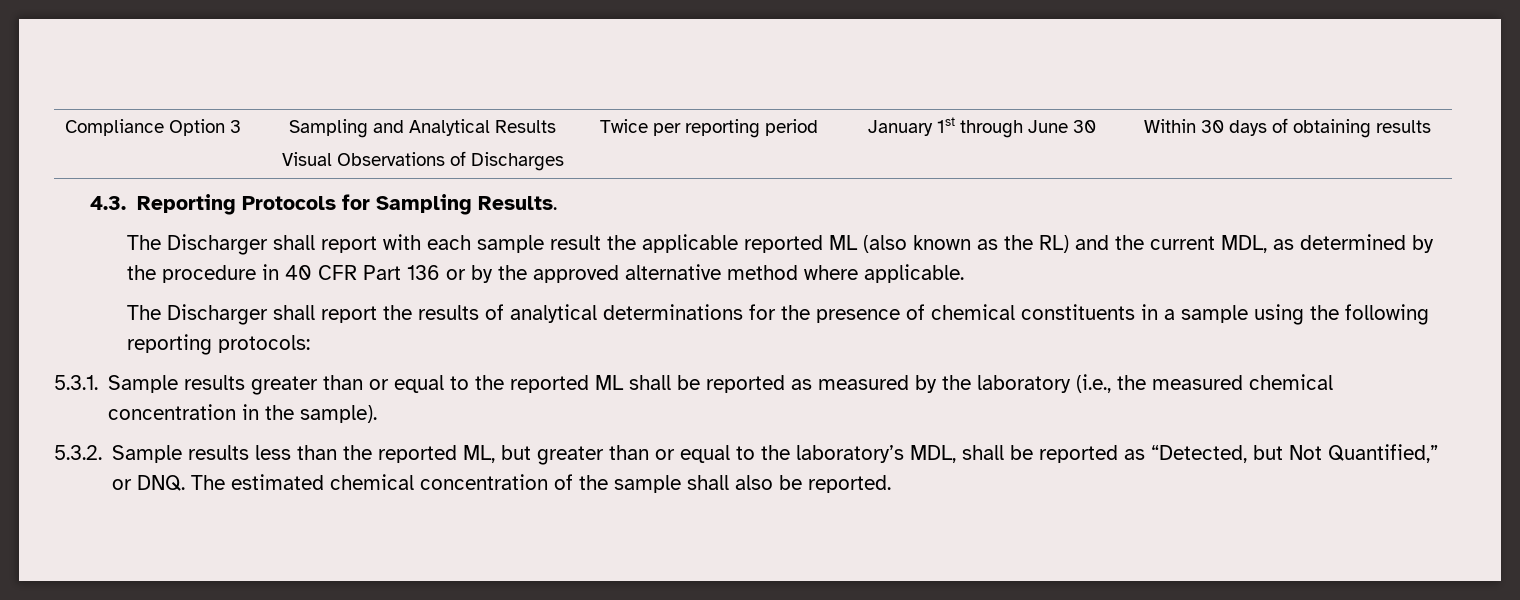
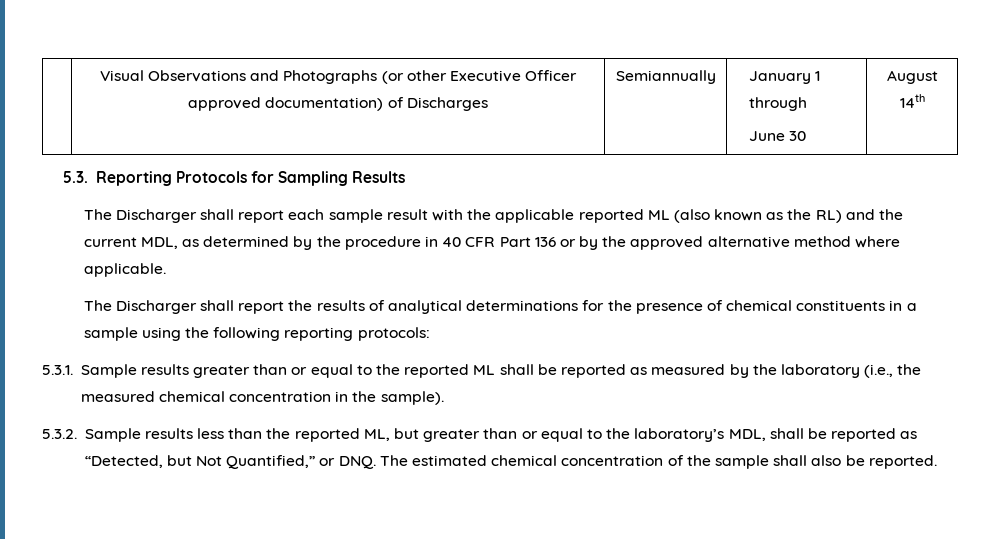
- Compliance Option 3 | Sampling and Analytical Results
- Visual Observations of Discharges | Twice per reporting period | January 1st through June 30 | Within 30 days of obtaining results
- 4.3. Reporting Protocols for Sampling Results.
- The Discharger shall report with each sample result the applicable reported ML (also known as the RL) and the current MDL, as determined by the procedure in 40 CFR Part 136 or by the approved alternative method where applicable.
+ | Visual Observations and Photographs (or other Executive Officer approved documentation) of Discharges | Semiannually | January 1 through
+ June 30 | August 14th
+ 5.3. Reporting Protocols for Sampling Results
+ The Discharger shall report each sample result with the applicable reported ML (also known as the RL) and the current MDL, as determined by the procedure in 40 CFR Part 136 or by the approved alternative method where applicable.

